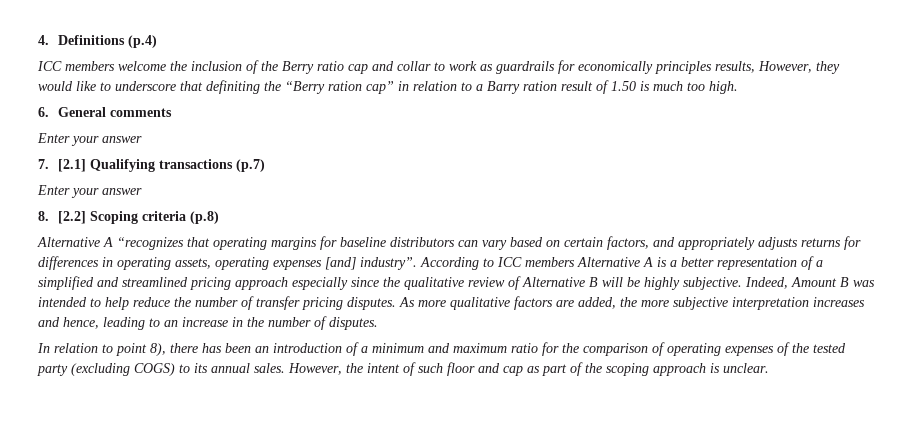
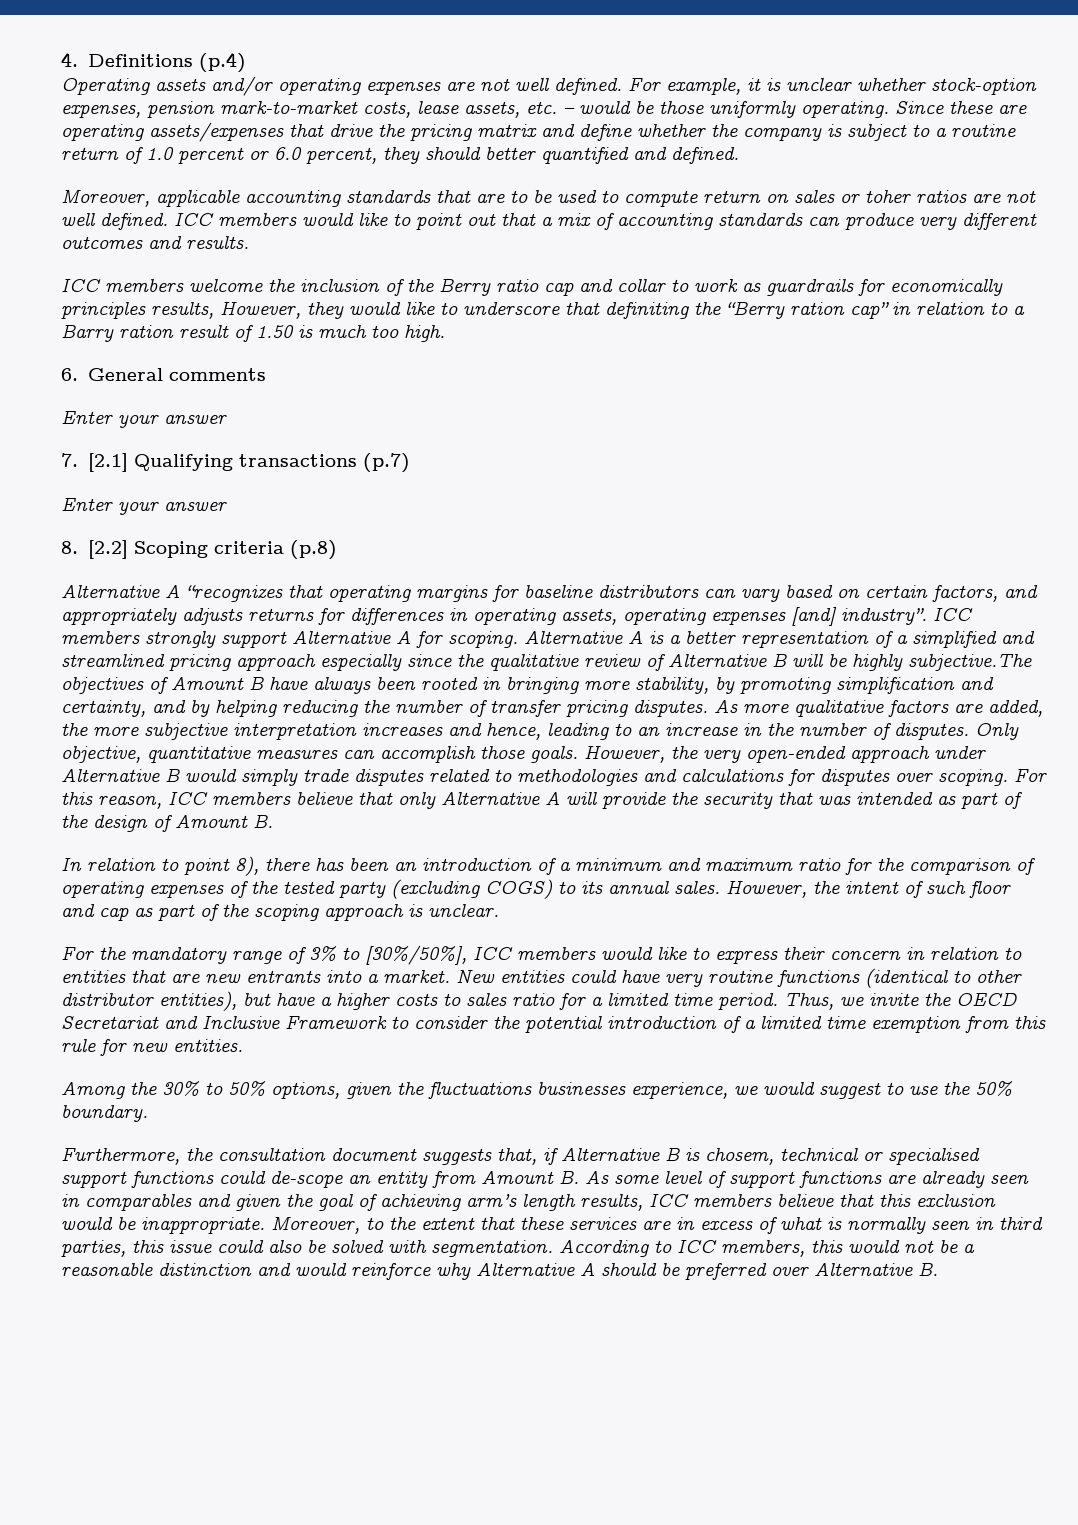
+ Operating assets and/or operating expenses are not well defined. For example, it is unclear whether stock-option expenses, pension mark-to-market costs, lease assets, etc. – would be those uniformly operating. Since these are operating assets/expenses that drive the pricing matrix and define whether the company is subject to a routine return of 1.0 percent or 6.0 percent, they should better quantified and defined.
+ Moreover, applicable accounting standards that are to be used to compute return on sales or toher ratios are not well defined. ICC members would like to point out that a mix of accounting standards can produce very different outcomes and results.
- According to ICC members Alternative A is a better representation of a simplified and streamlined pricing approach especially since the qualitative review of Alternative B will be highly subjective. Indeed, Amount B was intended to help reduce the number of transfer pricing disputes.
+ ICC members strongly support Alternative A for scoping. Alternative A is a better representation of a simplified and streamlined pricing approach especially since the qualitative review of Alternative B will be highly subjective.The objectives of Amount B have always been rooted in bringing more stability, by promoting simplification and certainty, and by helping reducing the number of transfer pricing disputes.
+ Only objective, quantitative measures can accomplish those goals. However, the very open-ended approach under Alternative B would simply trade disputes related to methodologies and calculations for disputes over scoping. For this reason, ICC members believe that only Alternative A will provide the security that was intended as part of the design of Amount B.
+ For the mandatory range of 3% to [30%/50%], ICC members would like to express their concern in relation to entities that are new entrants into a market. New entities could have very routine functions (identical to other distributor entities), but have a higher costs to sales ratio for a limited time period. Thus, we invite the OECD Secretariat and Inclusive Framework to consider the potential introduction of a limited time exemption from this rule for new entities.
+ Among the 30% to 50% options, given the fluctuations businesses experience, we would suggest to use the 50% boundary.
+ Furthermore, the consultation document suggests that, if Alternative B is chosem, technical or specialised support functions could de-scope an entity from Amount B. As some level of support functions are already seen in comparables and given the goal of achieving arm’s length results, ICC members believe that this exclusion would be inappropriate. Moreover, to the extent that these services are in excess of what is normally seen in third parties, this issue could also be solved with segmentation. According to ICC members, this would not be a reasonable distinction and would reinforce why Alternative A should be preferred over Alternative B.

